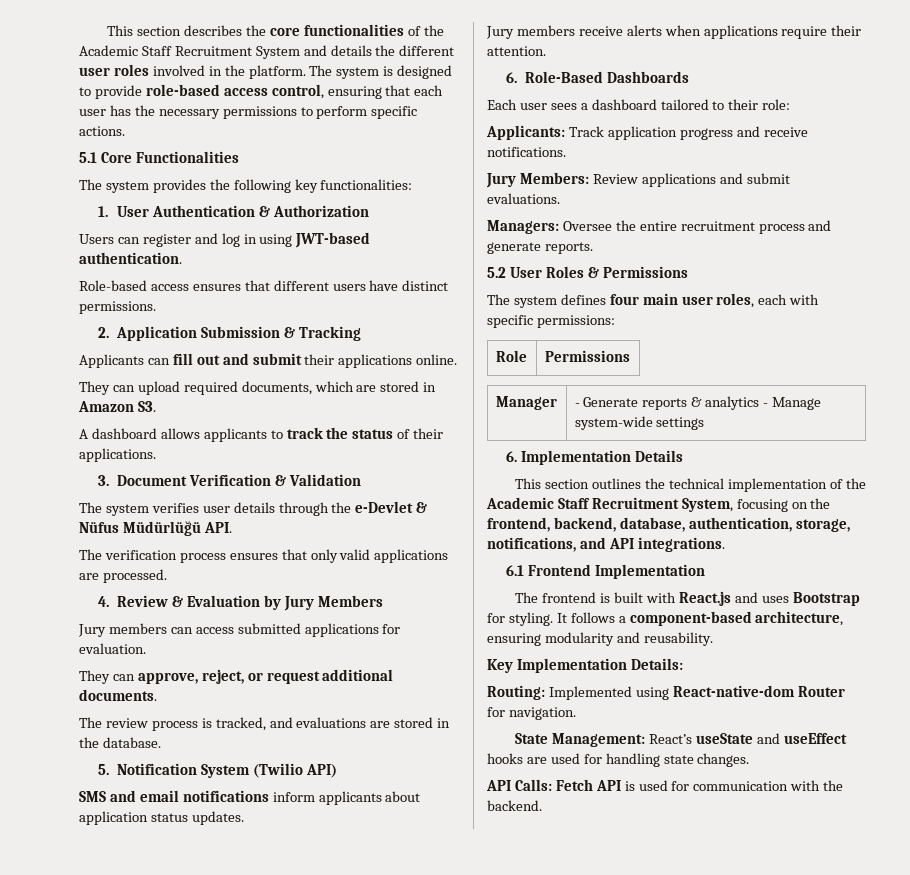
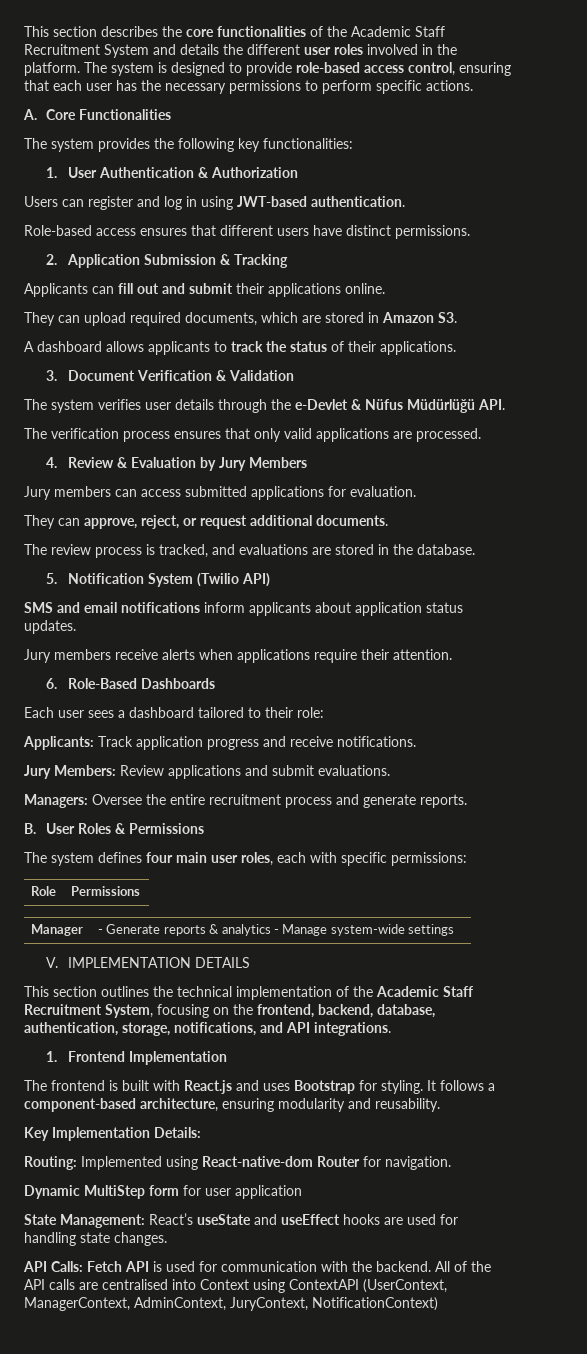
- 5.1 Core Functionalities
+ A. Core Functionalities
- 5.2 User Roles & Permissions
+ B. User Roles & Permissions
- 6. Implementation Details
+ V. IMPLEMENTATION DETAILS
- 6.1 Frontend Implementation
+ 1. Frontend Implementation
+ Dynamic MultiStep form for user application
+ All of the API calls are centralised into Context using ContextAPI (UserContext, ManagerContext, AdminContext, JuryContext, NotificationContext)

